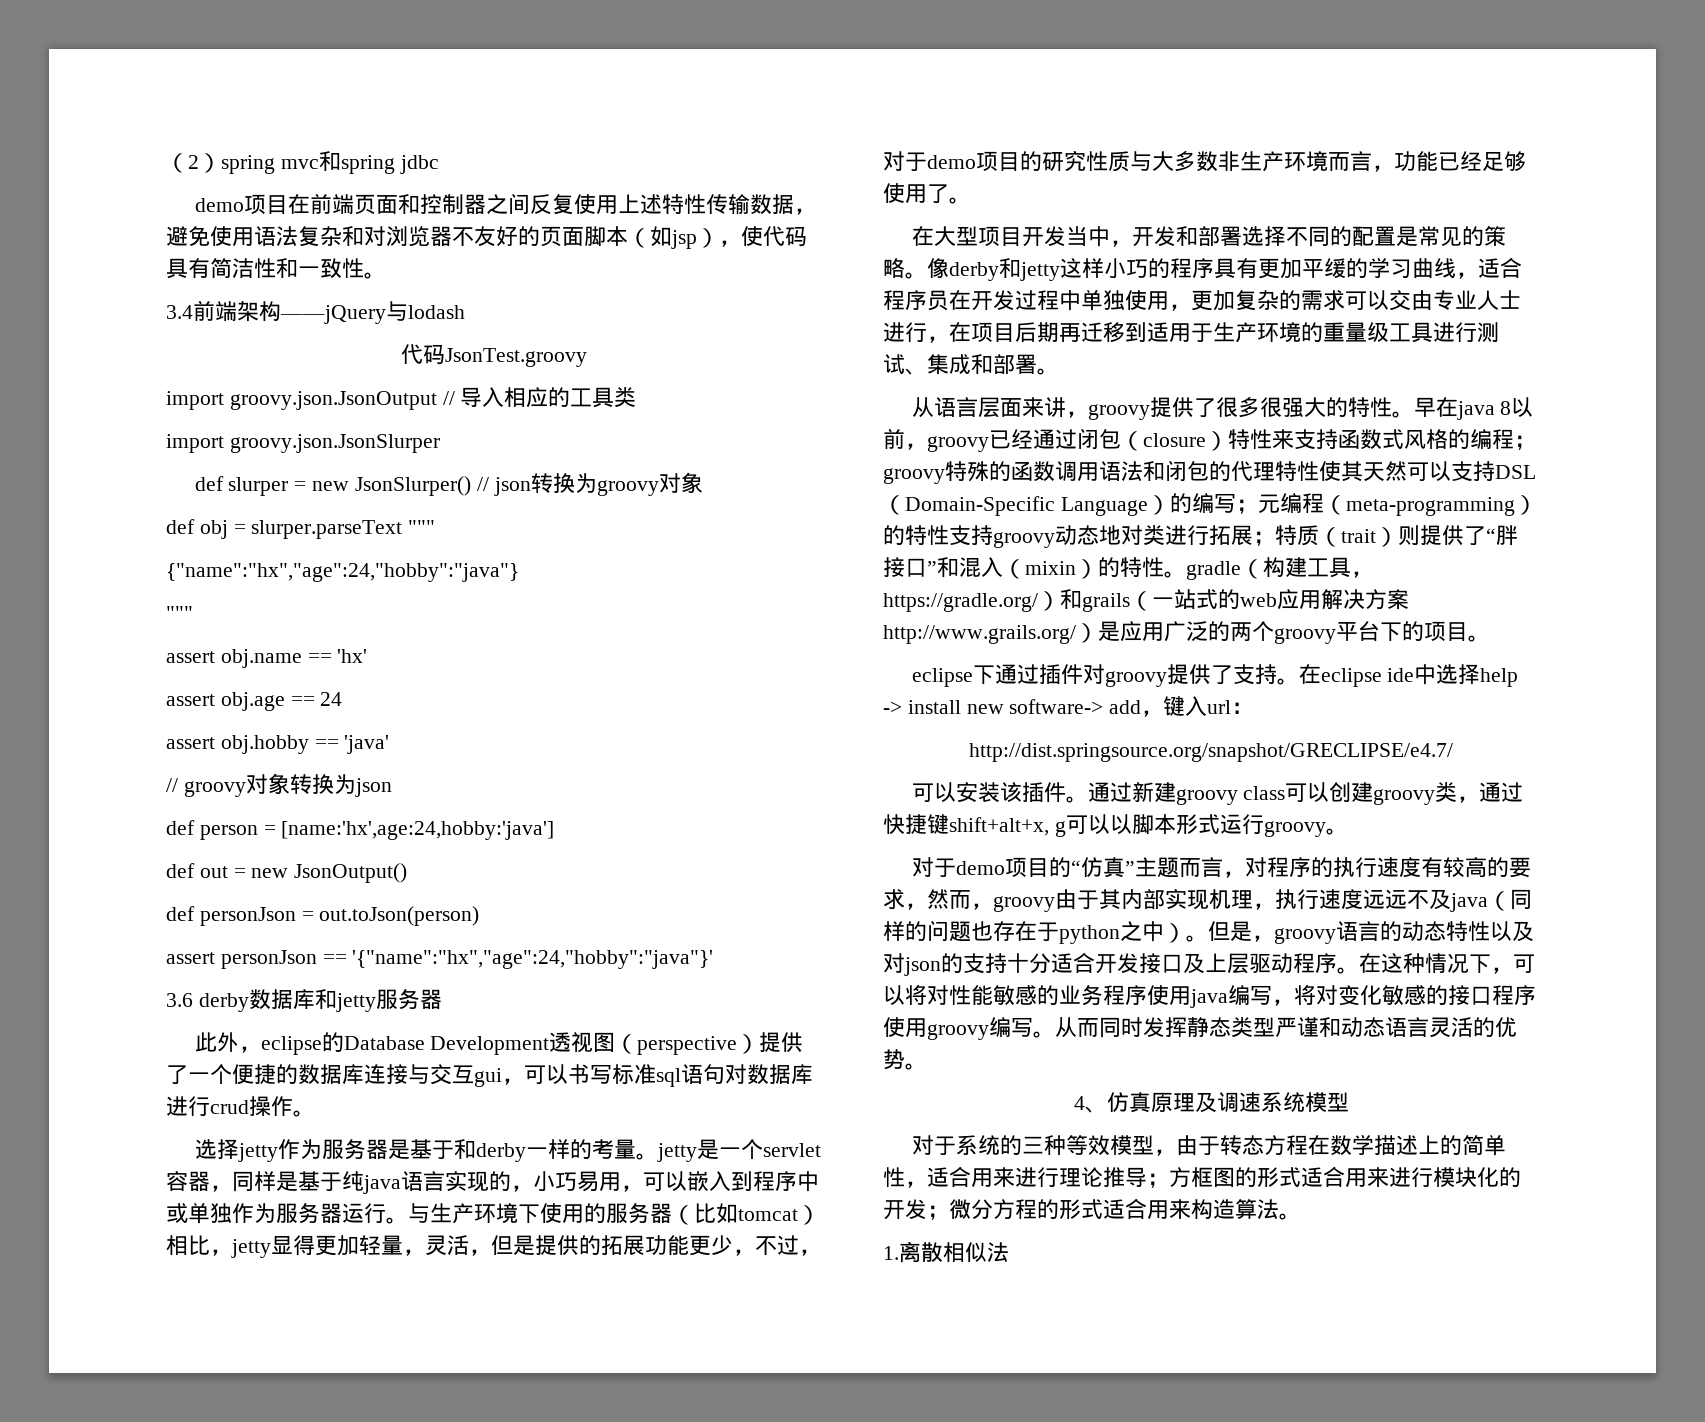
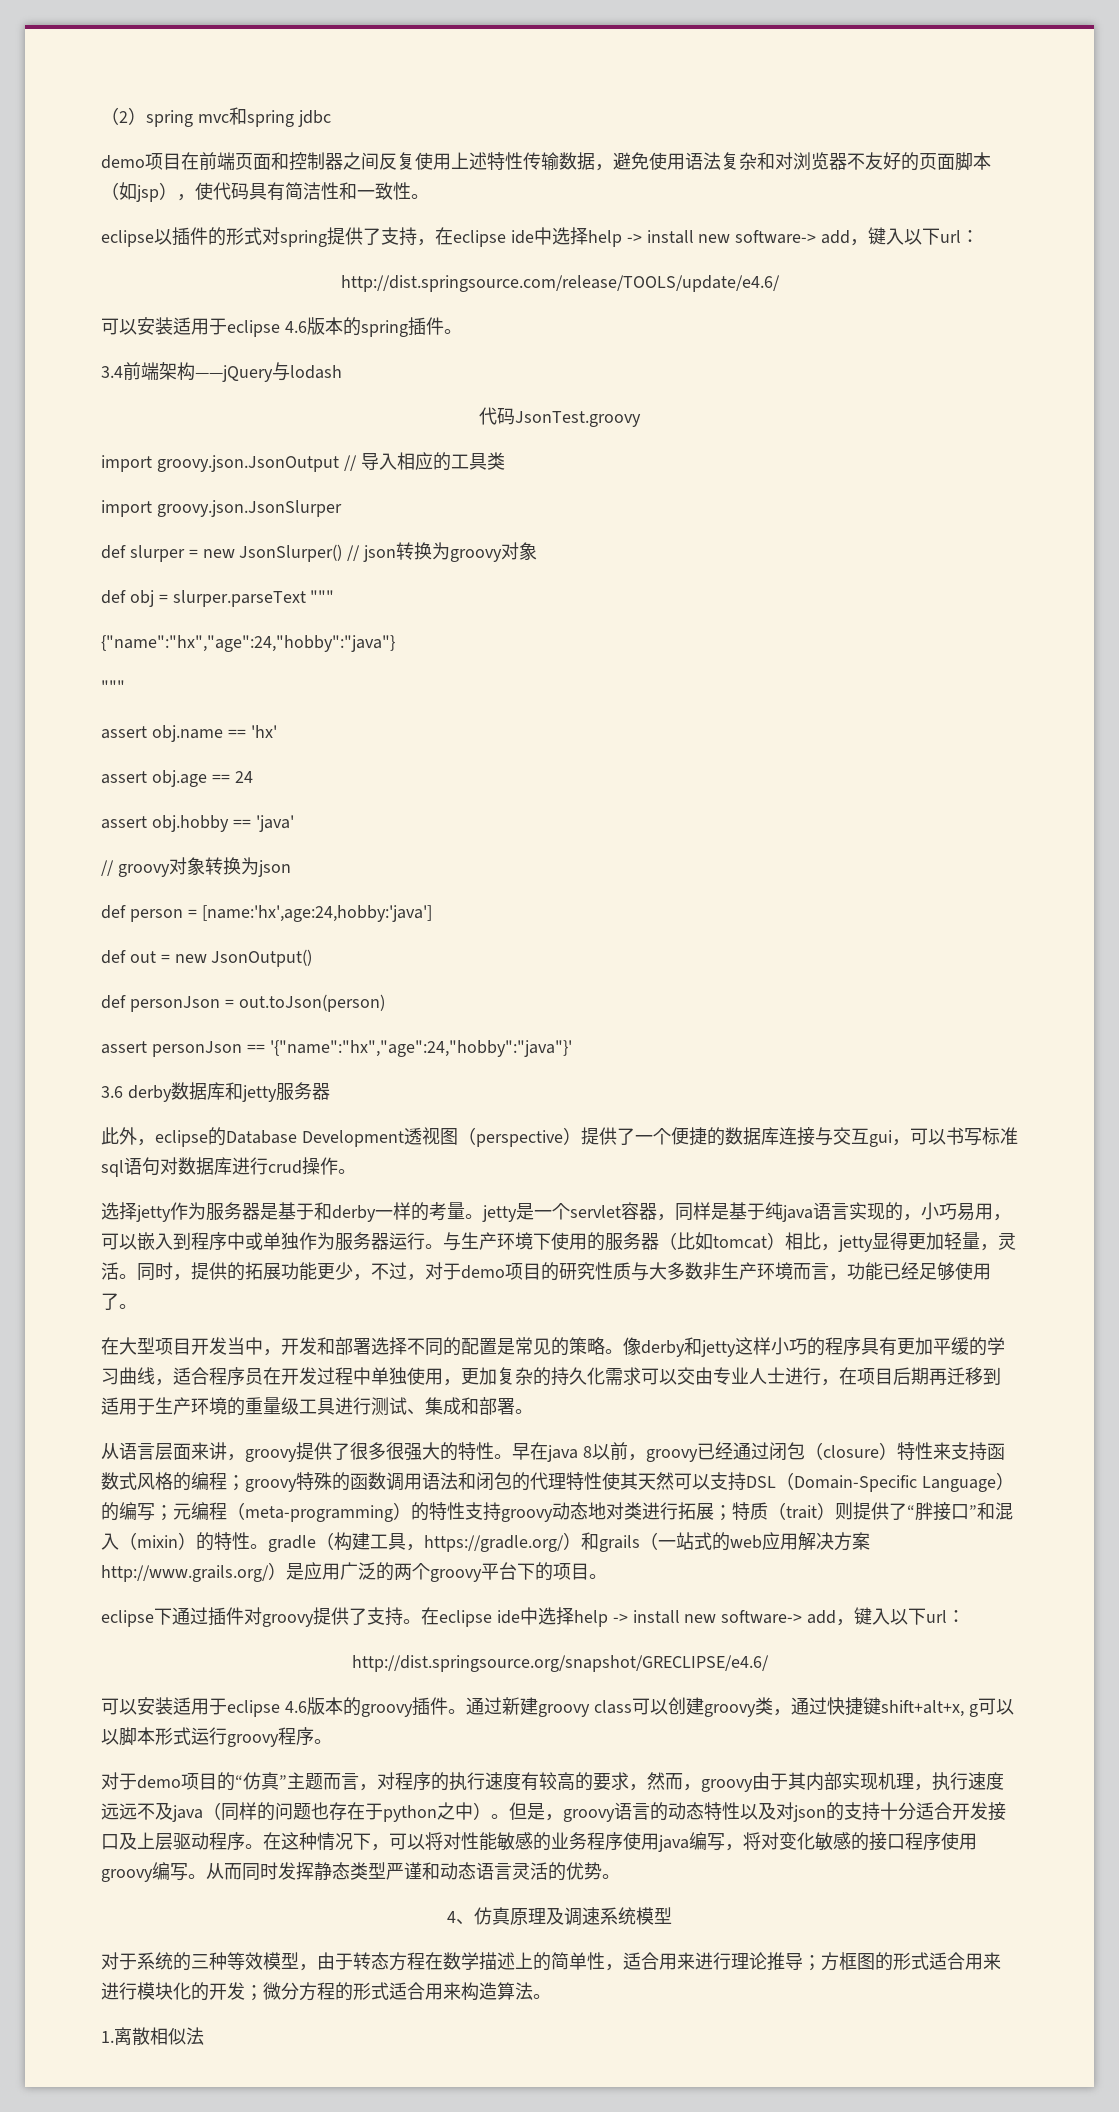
+ eclipse以插件的形式对spring提供了支持，在eclipse ide中选择help -> install new software-> add，键入以下url：
+ http://dist.springsource.com/release/TOOLS/update/e4.6/
+ 可以安装适用于eclipse 4.6版本的spring插件。
- 与生产环境下使用的服务器（比如tomcat）相比，jetty显得更加轻量，灵活，但是提供的拓展功能更少，不过，对于demo项目的研究性质与大多数非生产环境而言，功能已经足够使用了。
+ 与生产环境下使用的服务器（比如tomcat）相比，jetty显得更加轻量，灵活。同时，提供的拓展功能更少，不过，对于demo项目的研究性质与大多数非生产环境而言，功能已经足够使用了。
- 像derby和jetty这样小巧的程序具有更加平缓的学习曲线，适合程序员在开发过程中单独使用，更加复杂的需求可以交由专业人士进行，在项目后期再迁移到适用于生产环境的重量级工具进行测试、集成和部署。
+ 像derby和jetty这样小巧的程序具有更加平缓的学习曲线，适合程序员在开发过程中单独使用，更加复杂的持久化需求可以交由专业人士进行，在项目后期再迁移到适用于生产环境的重量级工具进行测试、集成和部署。
- eclipse下通过插件对groovy提供了支持。在eclipse ide中选择help -> install new software-> add，键入url：
- http://dist.springsource.org/snapshot/GRECLIPSE/e4.7/
- 可以安装该插件。
+ eclipse下通过插件对groovy提供了支持。在eclipse ide中选择help -> install new software-> add，键入以下url：
+ http://dist.springsource.org/snapshot/GRECLIPSE/e4.6/
+ 可以安装适用于eclipse 4.6版本的groovy插件。
- 通过新建groovy class可以创建groovy类，通过快捷键shift+alt+x, g可以以脚本形式运行groovy。
+ 通过新建groovy class可以创建groovy类，通过快捷键shift+alt+x, g可以以脚本形式运行groovy程序。

